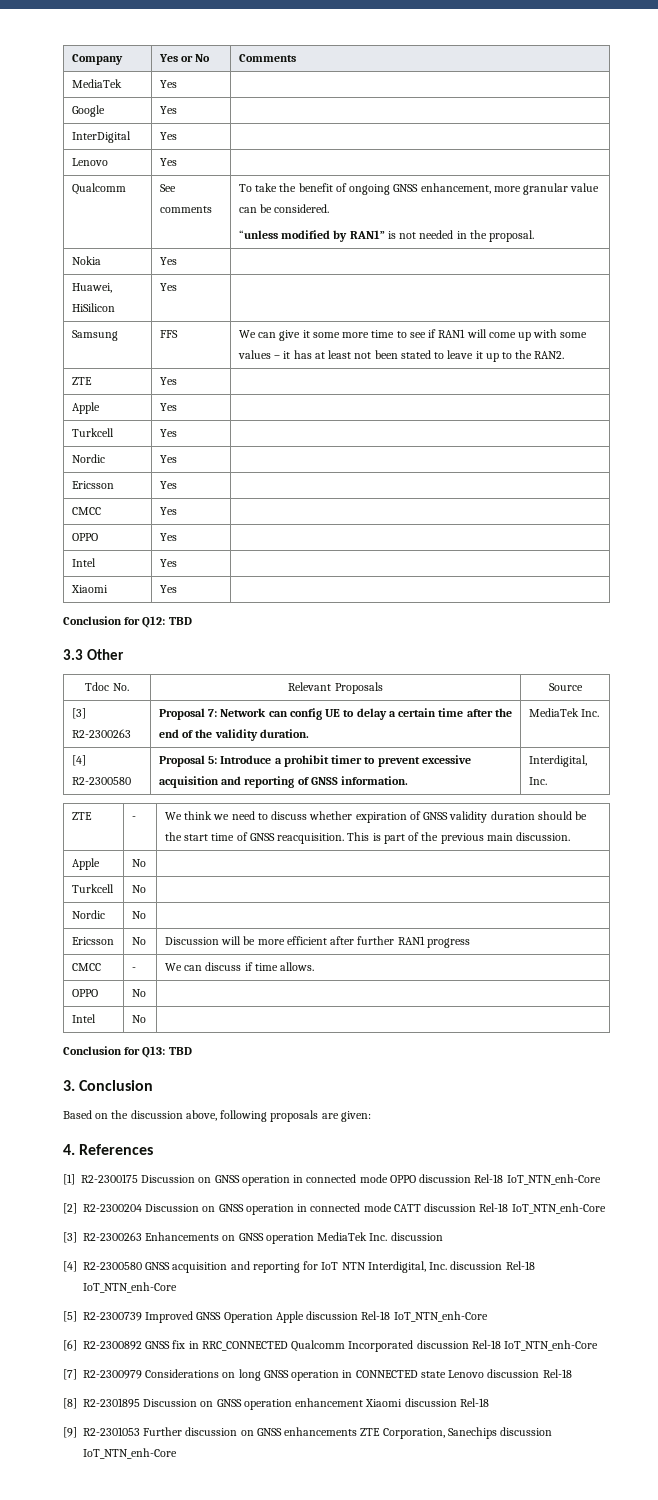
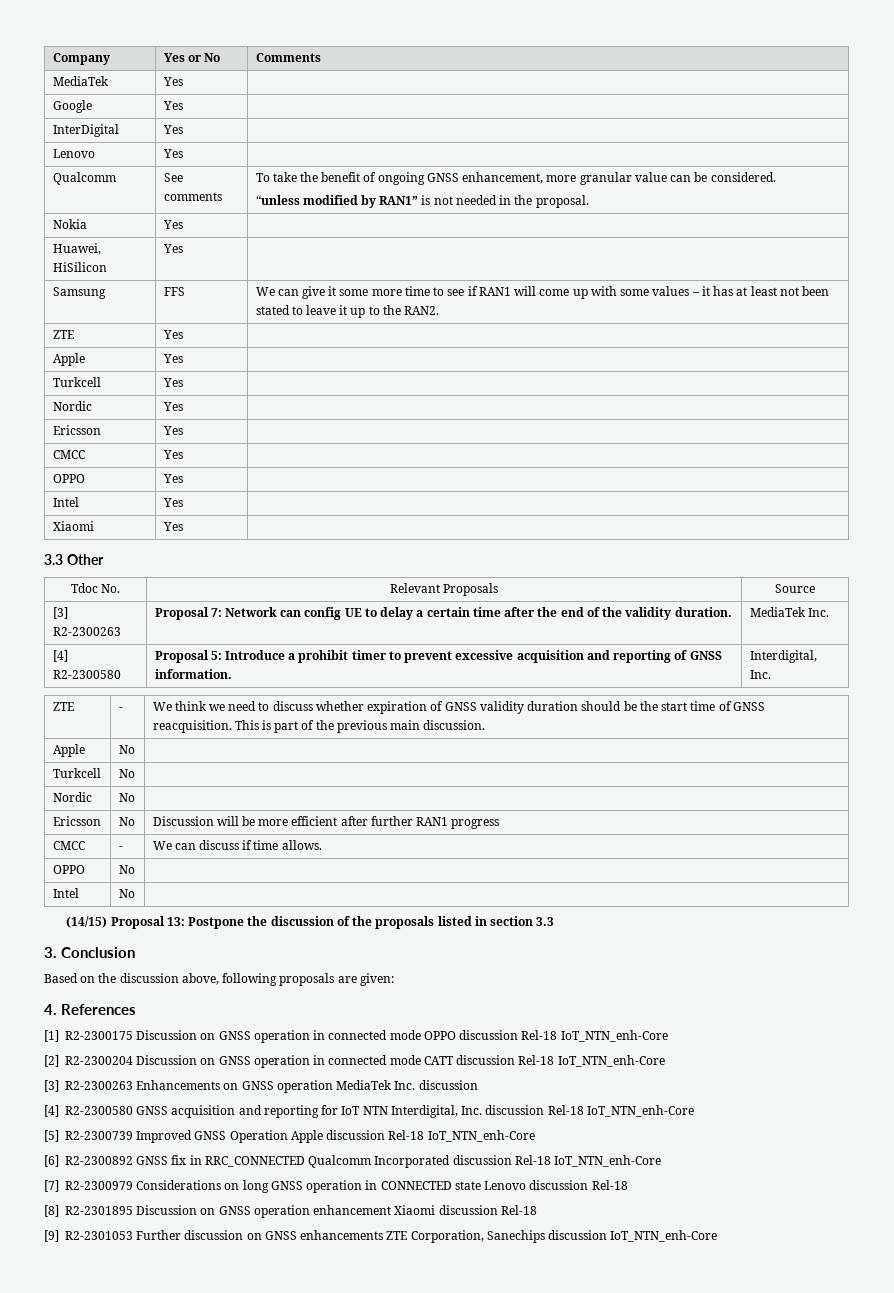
- Conclusion for Q12: TBD
- Conclusion for Q13: TBD
+ (14/15) Proposal 13: Postpone the discussion of the proposals listed in section 3.3

